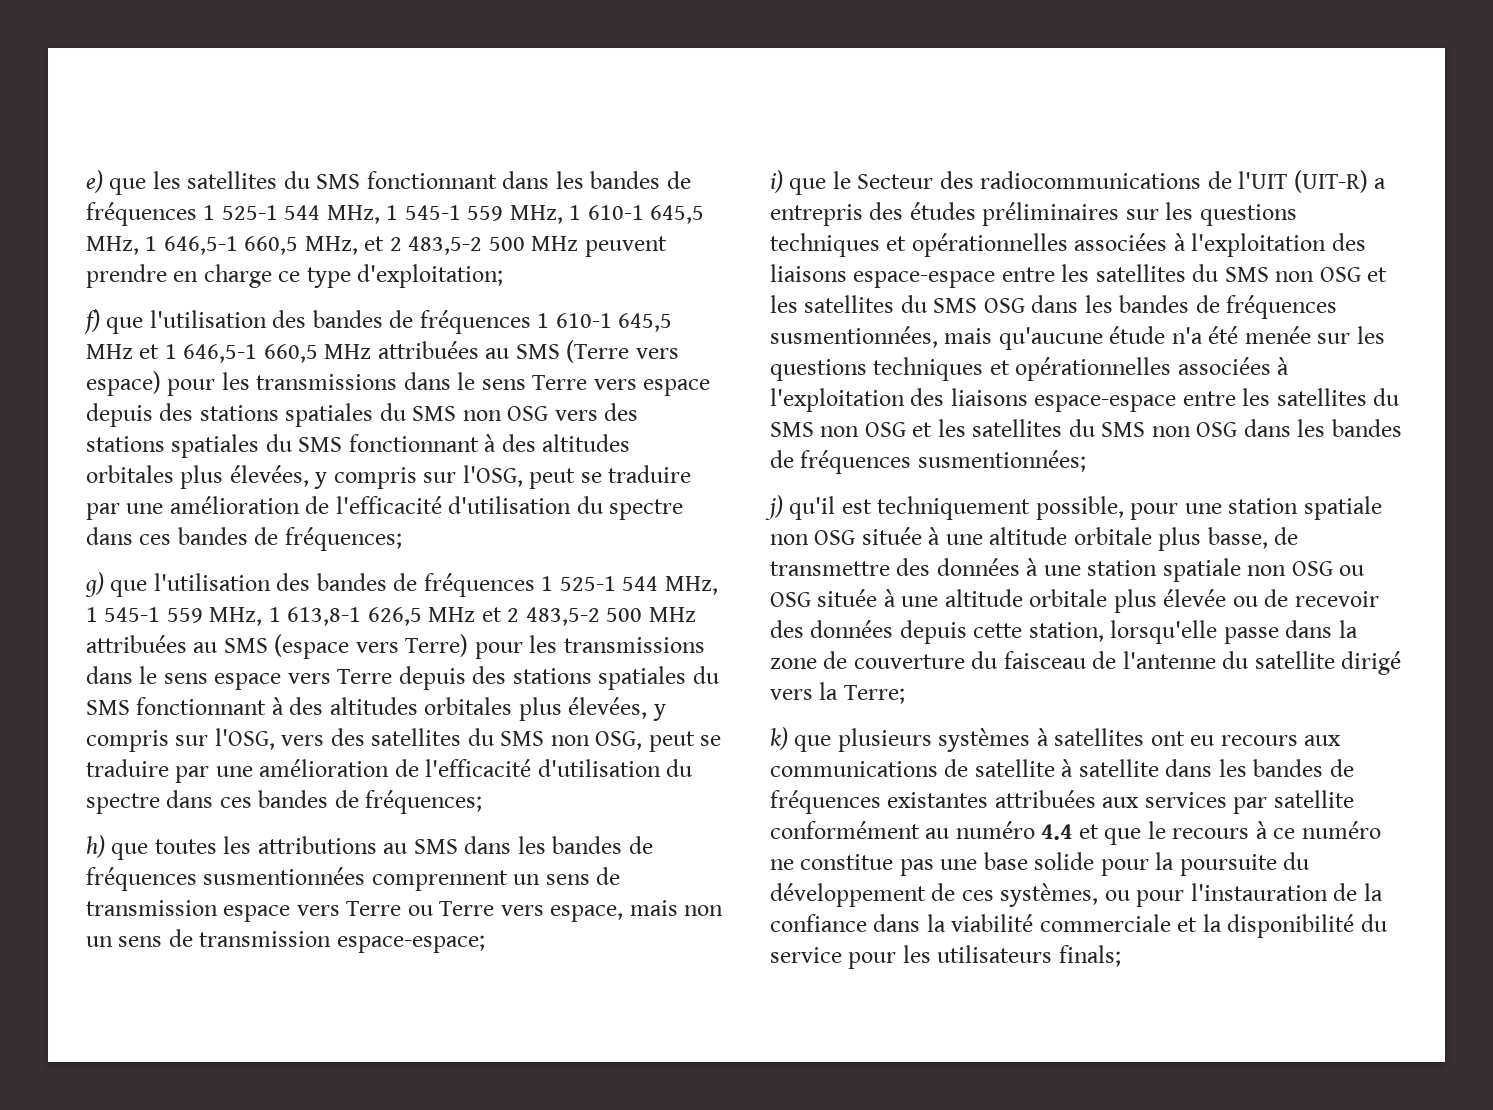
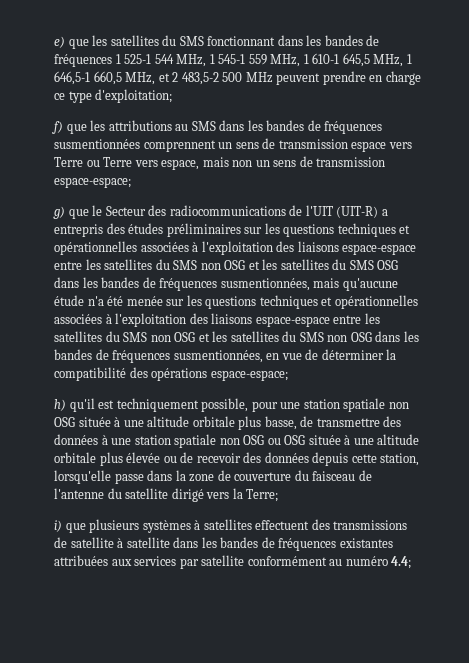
- f) que l'utilisation des bandes de fréquences 1 610-1 645,5 MHz et 1 646,5-1 660,5 MHz attribuées au SMS (Terre vers espace) pour les transmissions dans le sens Terre vers espace depuis des stations spatiales du SMS non OSG vers des stations spatiales du SMS fonctionnant à des altitudes orbitales plus élevées, y compris sur l'OSG, peut se traduire par une amélioration de l'efficacité d'utilisation du spectre dans ces bandes de fréquences;
- g) que l'utilisation des bandes de fréquences 1 525-1 544 MHz, 1 545-1 559 MHz, 1 613,8-1 626,5 MHz et 2 483,5-2 500 MHz attribuées au SMS (espace vers Terre) pour les transmissions dans le sens espace vers Terre depuis des stations spatiales du SMS fonctionnant à des altitudes orbitales plus élevées, y compris sur l'OSG, vers des satellites du SMS non OSG, peut se traduire par une amélioration de l'efficacité d'utilisation du spectre dans ces bandes de fréquences;
- h) que toutes les attributions au SMS dans les bandes de fréquences susmentionnées comprennent un sens de transmission espace vers Terre ou Terre vers espace, mais non un sens de transmission espace-espace;
+ f) que les attributions au SMS dans les bandes de fréquences susmentionnées comprennent un sens de transmission espace vers Terre ou Terre vers espace, mais non un sens de transmission espace-espace;
- i) que le Secteur des radiocommunications de l'UIT (UIT-R) a entrepris des études préliminaires sur les questions techniques et opérationnelles associées à l'exploitation des liaisons espace-espace entre les satellites du SMS non OSG et les satellites du SMS OSG dans les bandes de fréquences susmentionnées, mais qu'aucune étude n'a été menée sur les questions techniques et opérationnelles associées à l'exploitation des liaisons espace-espace entre les satellites du SMS non OSG et les satellites du SMS non OSG dans les bandes de fréquences susmentionnées;
- j) qu'il est techniquement possible, pour une station spatiale non OSG située à une altitude orbitale plus basse, de transmettre des données à une station spatiale non OSG ou OSG située à une altitude orbitale plus élevée ou de recevoir des données depuis cette station, lorsqu'elle passe dans la zone de couverture du faisceau de l'antenne du satellite dirigé vers la Terre;
+ g) que le Secteur des radiocommunications de l'UIT (UIT-R) a entrepris des études préliminaires sur les questions techniques et opérationnelles associées à l'exploitation des liaisons espace-espace entre les satellites du SMS non OSG et les satellites du SMS OSG dans les bandes de fréquences susmentionnées, mais qu'aucune étude n'a été menée sur les questions techniques et opérationnelles associées à l'exploitation des liaisons espace-espace entre les satellites du SMS non OSG et les satellites du SMS non OSG dans les bandes de fréquences susmentionnées, en vue de déterminer la compatibilité des opérations espace-espace;
+ h) qu'il est techniquement possible, pour une station spatiale non OSG située à une altitude orbitale plus basse, de transmettre des données à une station spatiale non OSG ou OSG située à une altitude orbitale plus élevée ou de recevoir des données depuis cette station, lorsqu'elle passe dans la zone de couverture du faisceau de l'antenne du satellite dirigé vers la Terre;
- k) que plusieurs systèmes à satellites ont eu recours aux communications de satellite à satellite dans les bandes de fréquences existantes attribuées aux services par satellite conformément au numéro 4.4 et que le recours à ce numéro ne constitue pas une base solide pour la poursuite du développement de ces systèmes, ou pour l'instauration de la confiance dans la viabilité commerciale et la disponibilité du service pour les utilisateurs finals;
+ i) que plusieurs systèmes à satellites effectuent des transmissions de satellite à satellite dans les bandes de fréquences existantes attribuées aux services par satellite conformément au numéro 4.4;

